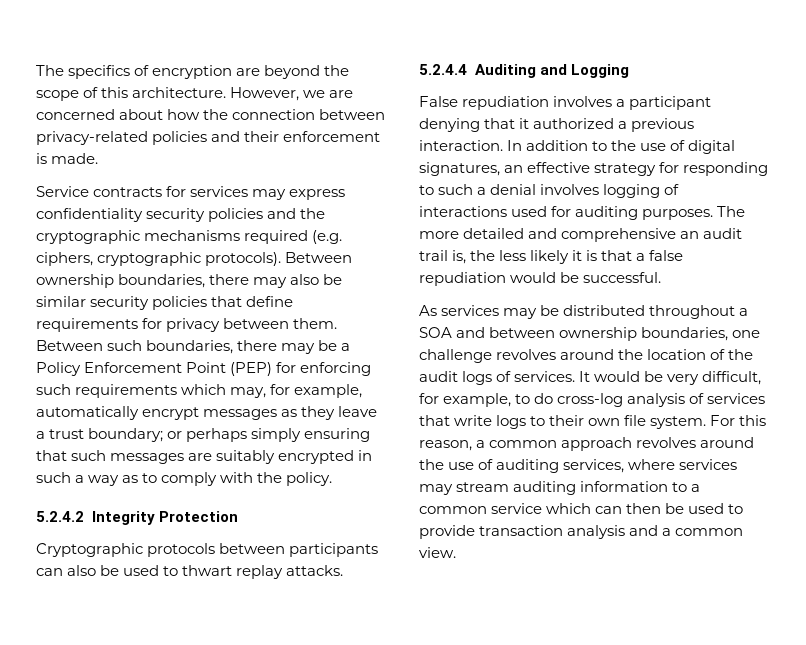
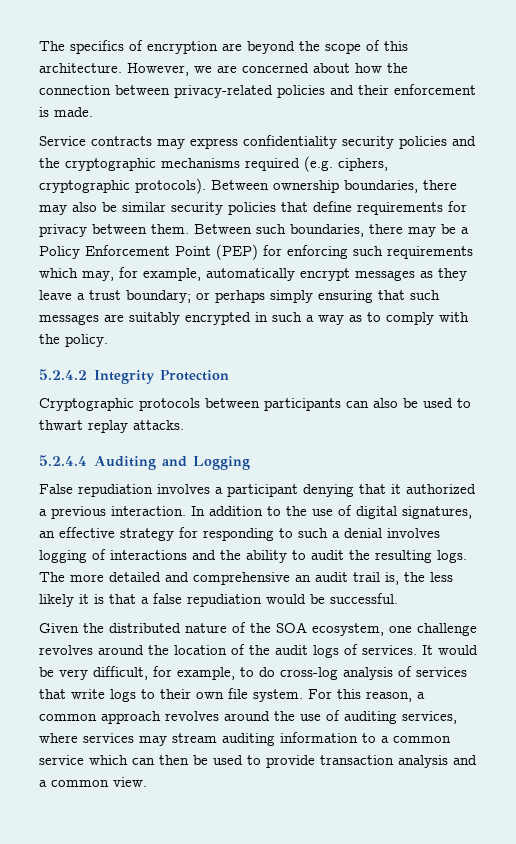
- Service contracts for services may express confidentiality security policies and the cryptographic mechanisms required (e.g. ciphers, cryptographic protocols).
+ Service contracts may express confidentiality security policies and the cryptographic mechanisms required (e.g. ciphers, cryptographic protocols).
- In addition to the use of digital signatures, an effective strategy for responding to such a denial involves logging of interactions used for auditing purposes.
+ In addition to the use of digital signatures, an effective strategy for responding to such a denial involves logging of interactions and the ability to audit the resulting logs.
- As services may be distributed throughout a SOA and between ownership boundaries, one challenge revolves around the location of the audit logs of services.
+ Given the distributed nature of the SOA ecosystem, one challenge revolves around the location of the audit logs of services.

